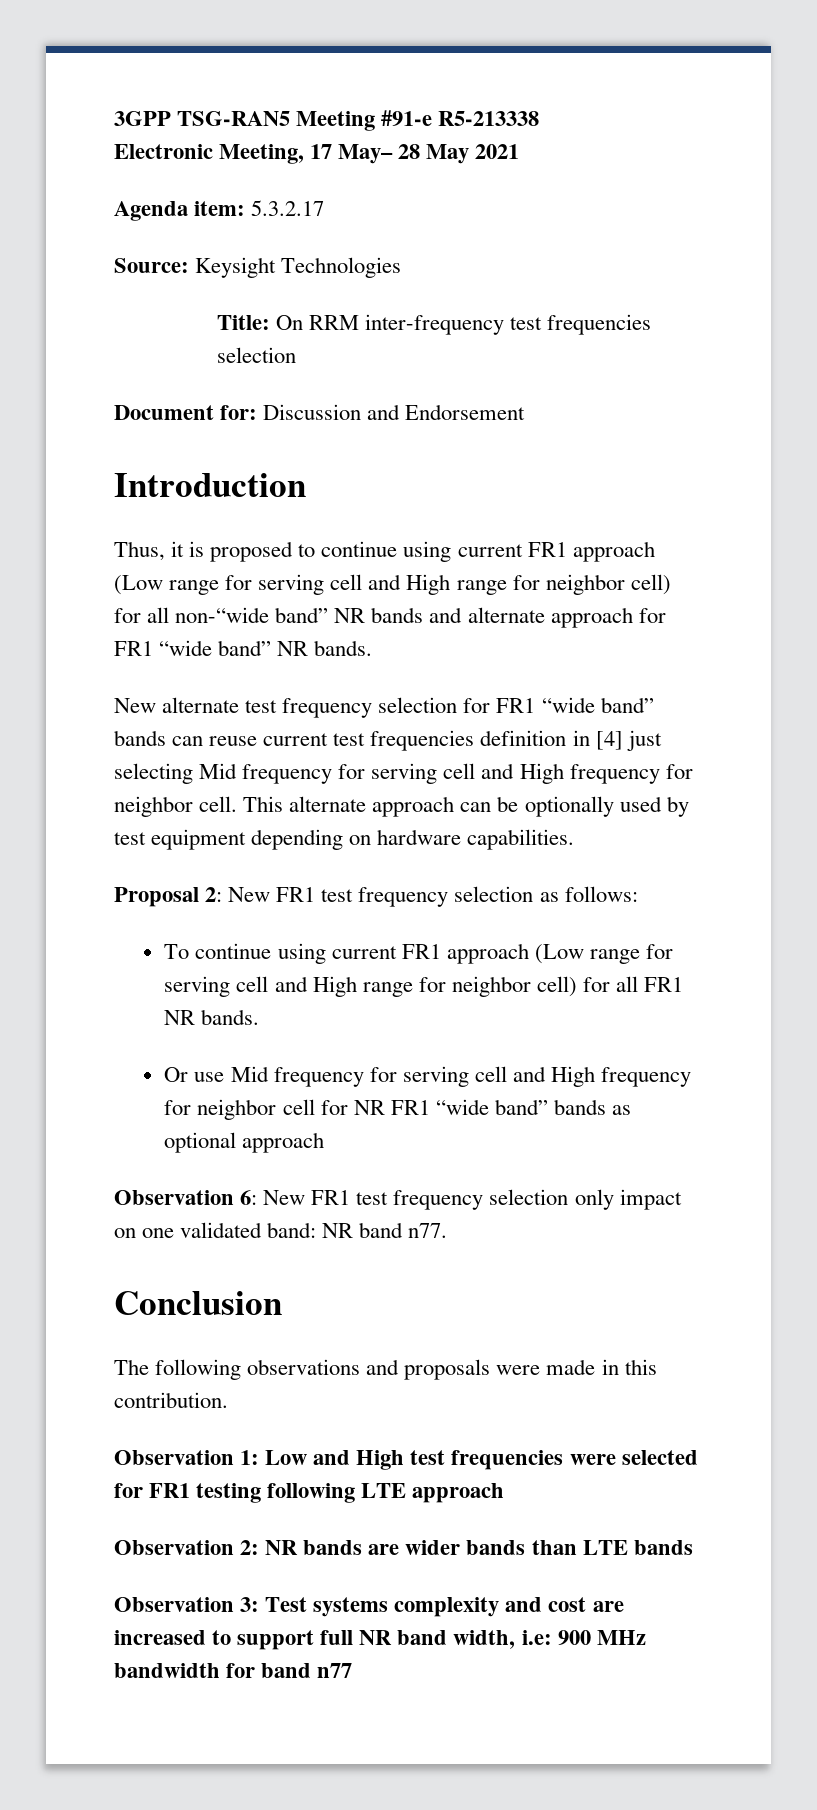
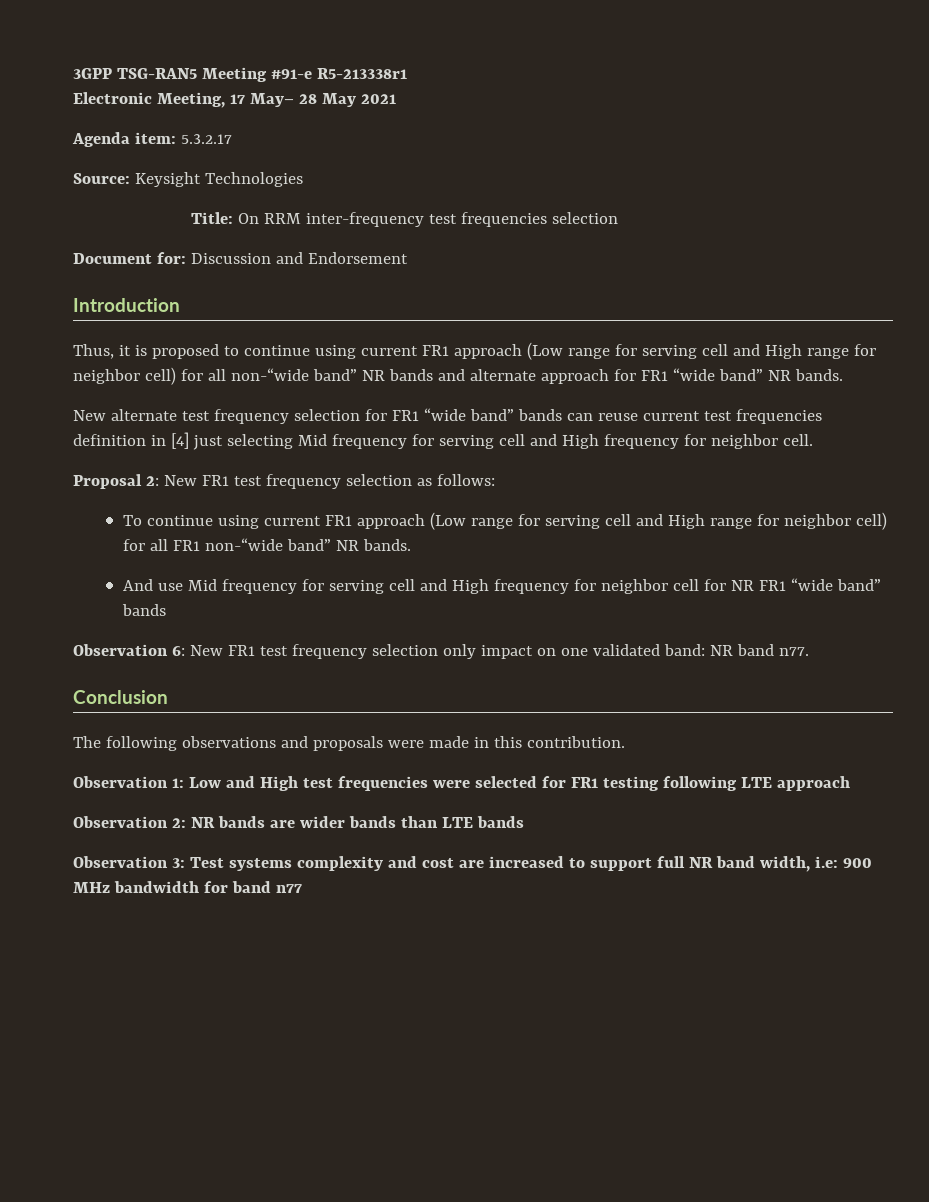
- 3GPP TSG-RAN5 Meeting #91-e R5-213338
+ 3GPP TSG-RAN5 Meeting #91-e R5-213338r1
- This alternate approach can be optionally used by test equipment depending on hardware capabilities.
- To continue using current FR1 approach (Low range for serving cell and High range for neighbor cell) for all FR1 NR bands.
- Or use Mid frequency for serving cell and High frequency for neighbor cell for NR FR1 “wide band” bands as optional approach
+ To continue using current FR1 approach (Low range for serving cell and High range for neighbor cell) for all FR1 non-“wide band” NR bands.
+ And use Mid frequency for serving cell and High frequency for neighbor cell for NR FR1 “wide band” bands

